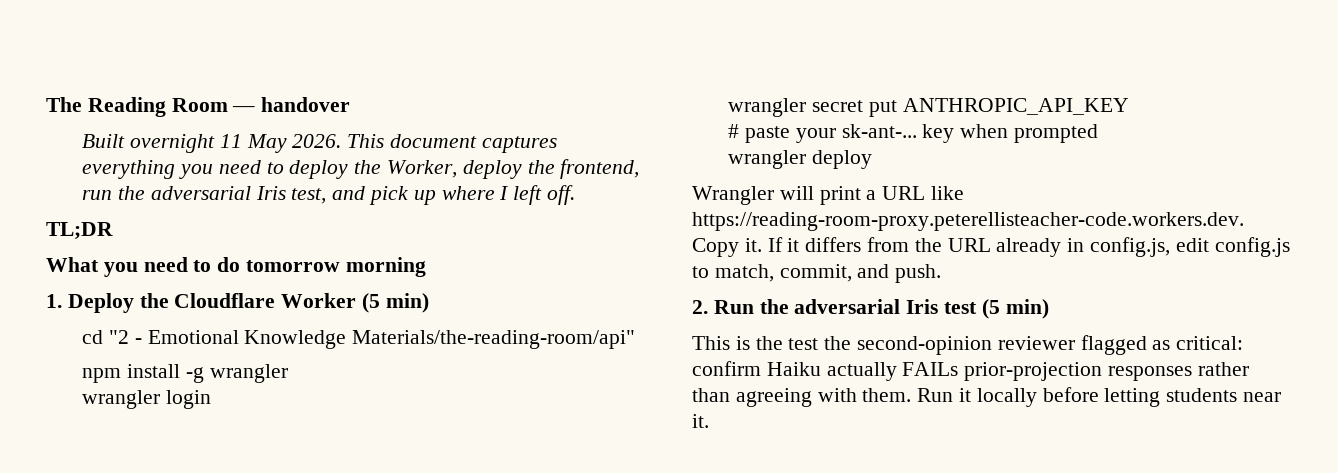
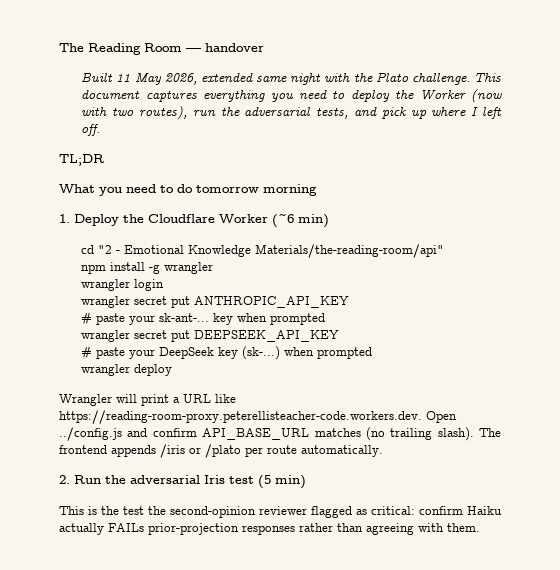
- Built overnight 11 May 2026.
+ Built 11 May 2026, extended same night with the Plato challenge.
- This document captures everything you need to deploy the Worker, deploy the frontend, run the adversarial Iris test, and pick up where I left off.
+ This document captures everything you need to deploy the Worker (now with two routes), run the adversarial tests, and pick up where I left off.
- 1. Deploy the Cloudflare Worker (5 min)
+ 1. Deploy the Cloudflare Worker (~6 min)
+ wrangler secret put DEEPSEEK_API_KEY
+ # paste your DeepSeek key (sk-...) when prompted
- Wrangler will print a URL like https://reading-room-proxy.peterellisteacher-code.workers.dev. Copy it. If it differs from the URL already in config.js, edit config.js to match, commit, and push.
+ Wrangler will print a URL like https://reading-room-proxy.peterellisteacher-code.workers.dev. Open ../config.js and confirm API_BASE_URL matches (no trailing slash). The frontend appends /iris or /plato per route automatically.
- Run it locally before letting students near it.

